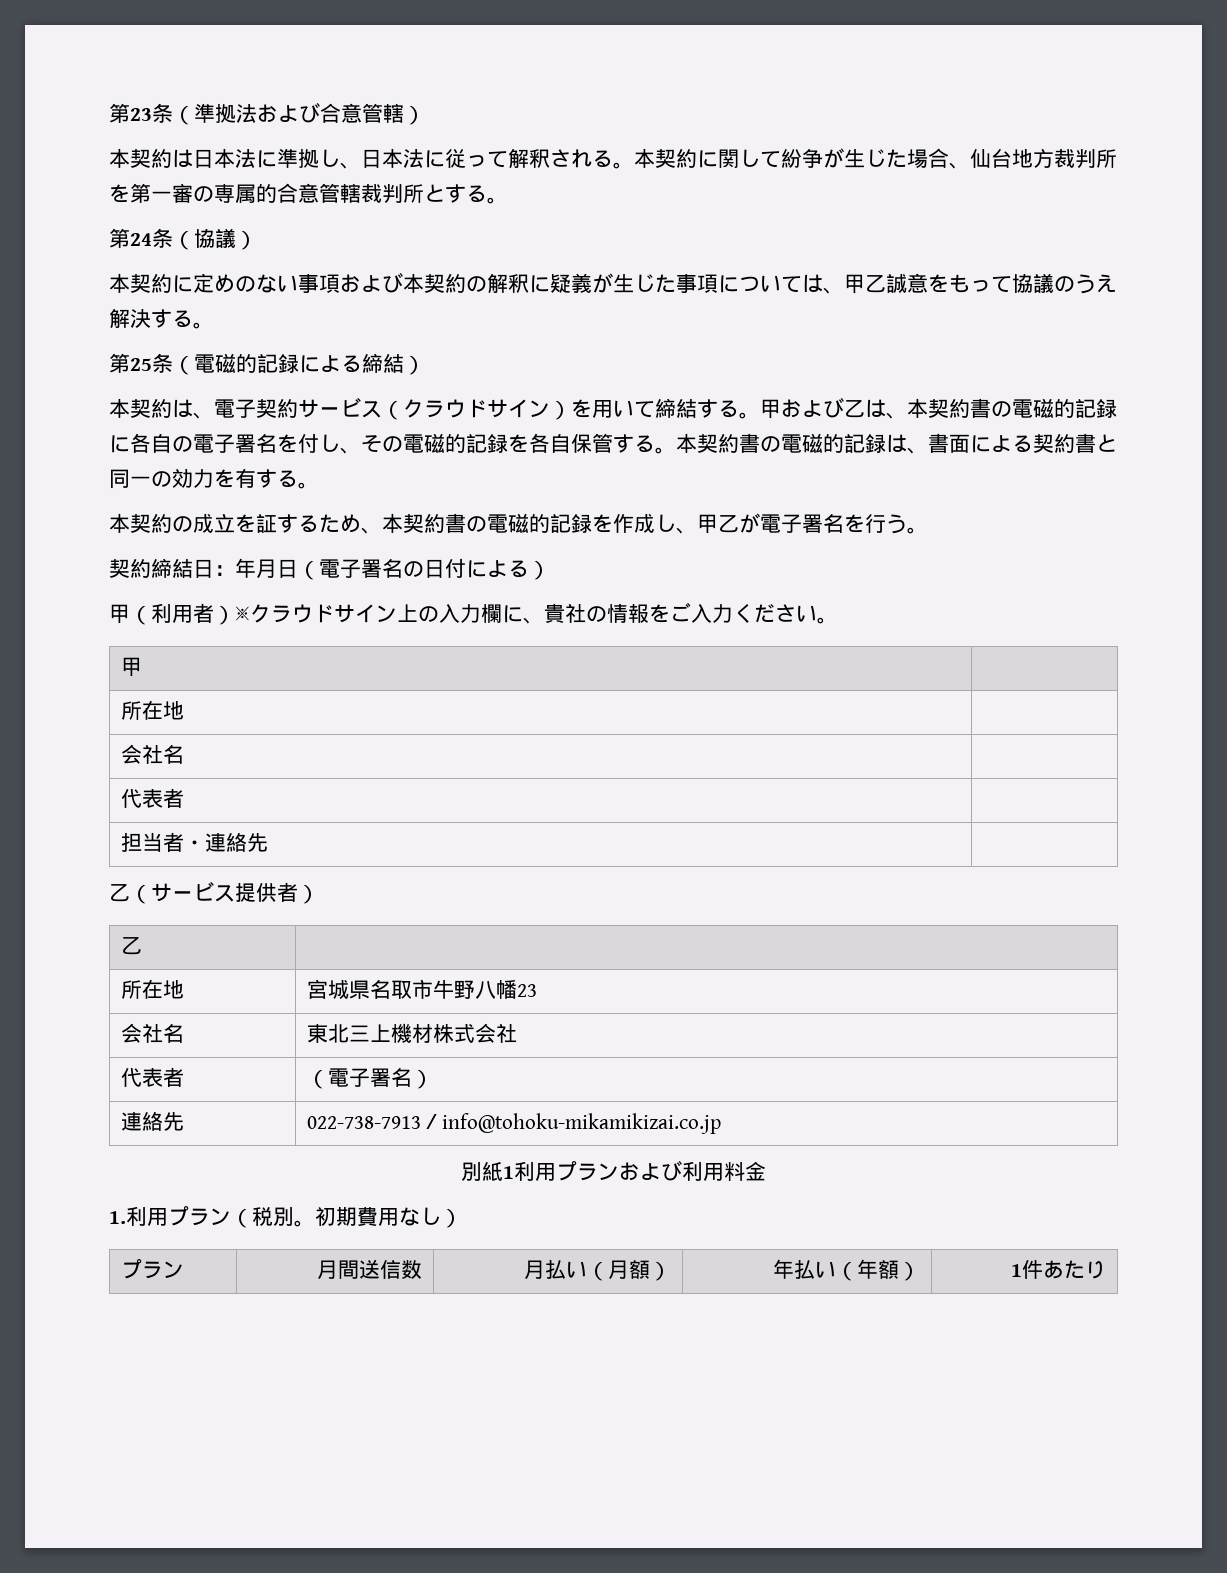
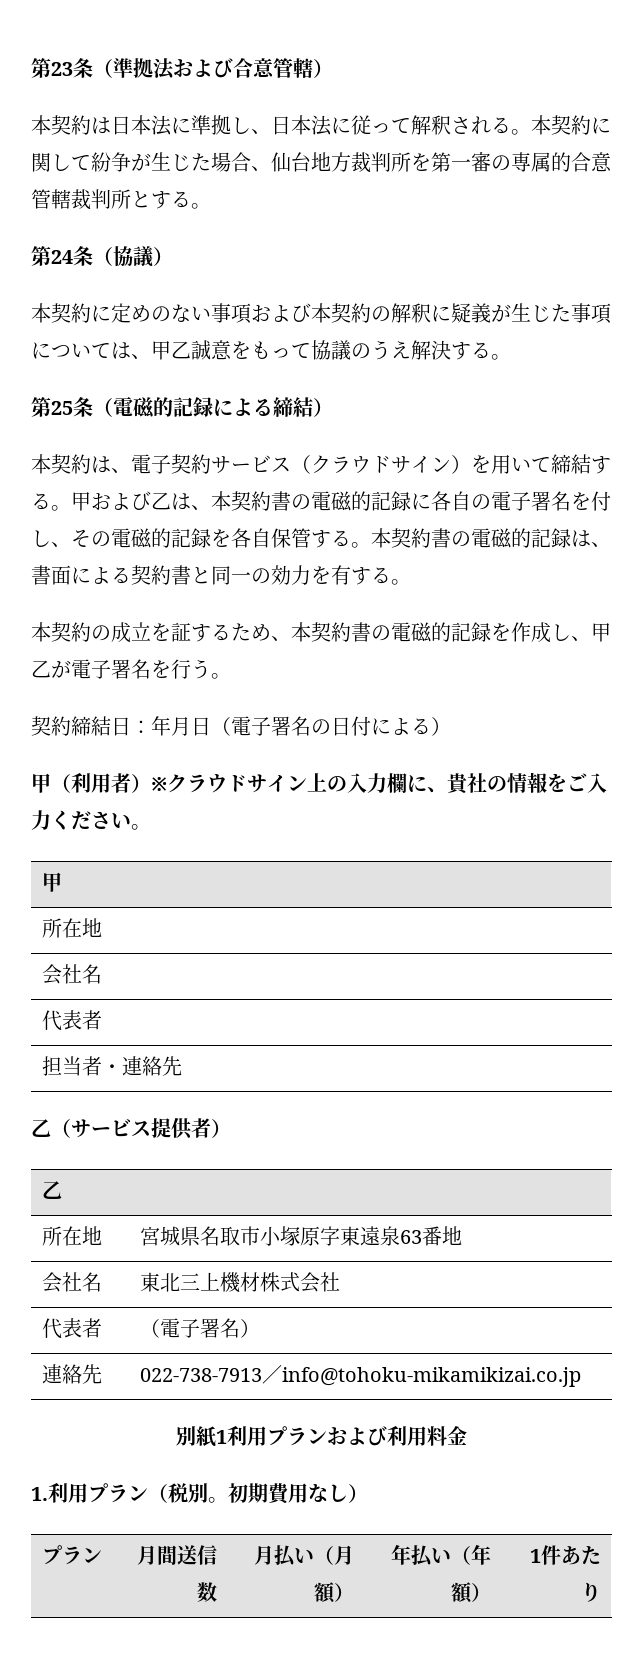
- 所在地 | 宮城県名取市牛野八幡23
+ 所在地 | 宮城県名取市小塚原字東遠泉63番地

